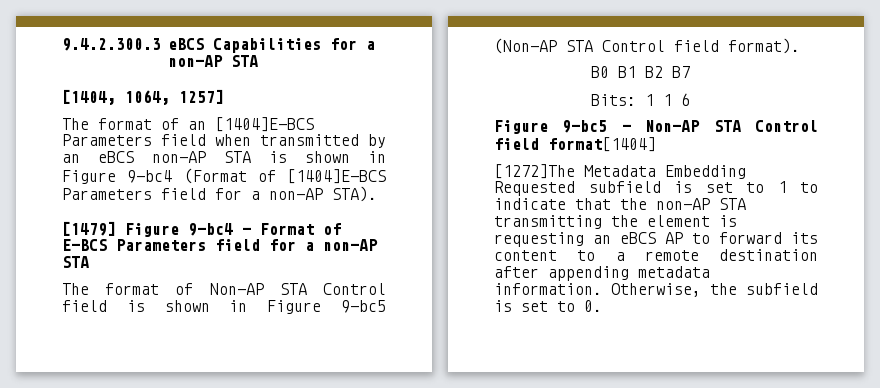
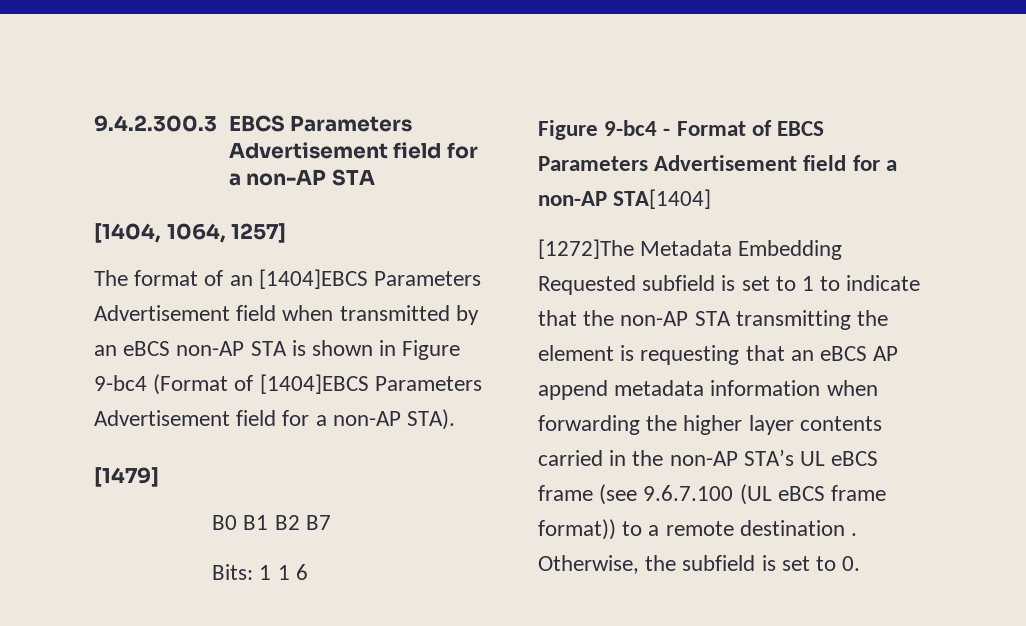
- 9.4.2.300.3 eBCS Capabilities for a non-AP STA
+ 9.4.2.300.3 EBCS Parameters Advertisement field for a non-AP STA
- The format of an [1404]E-BCS Parameters field when transmitted by an eBCS non-AP STA is shown in Figure 9-bc4 (Format of [1404]E-BCS Parameters field for a non-AP STA).
+ The format of an [1404]EBCS Parameters Advertisement field when transmitted by an eBCS non-AP STA is shown in Figure 9-bc4 (Format of [1404]EBCS Parameters Advertisement field for a non-AP STA).
- [1479] Figure 9-bc4 - Format of E-BCS Parameters field for a non-AP STA
- The format of Non-AP STA Control field is shown in Figure 9-bc5 (Non-AP STA Control field format).
+ [1479]
- Figure 9-bc5 - Non-AP STA Control field format[1404]
+ Figure 9-bc4 - Format of EBCS Parameters Advertisement field for a non-AP STA[1404]
- [1272]The Metadata Embedding Requested subfield is set to 1 to indicate that the non-AP STA transmitting the element is requesting an eBCS AP to forward its content to a remote destination after appending metadata information.
+ [1272]The Metadata Embedding Requested subfield is set to 1 to indicate that the non-AP STA transmitting the element is requesting that an eBCS AP append metadata information when forwarding the higher layer contents carried in the non-AP STA’s UL eBCS frame (see 9.6.7.100 (UL eBCS frame format)) to a remote destination .

